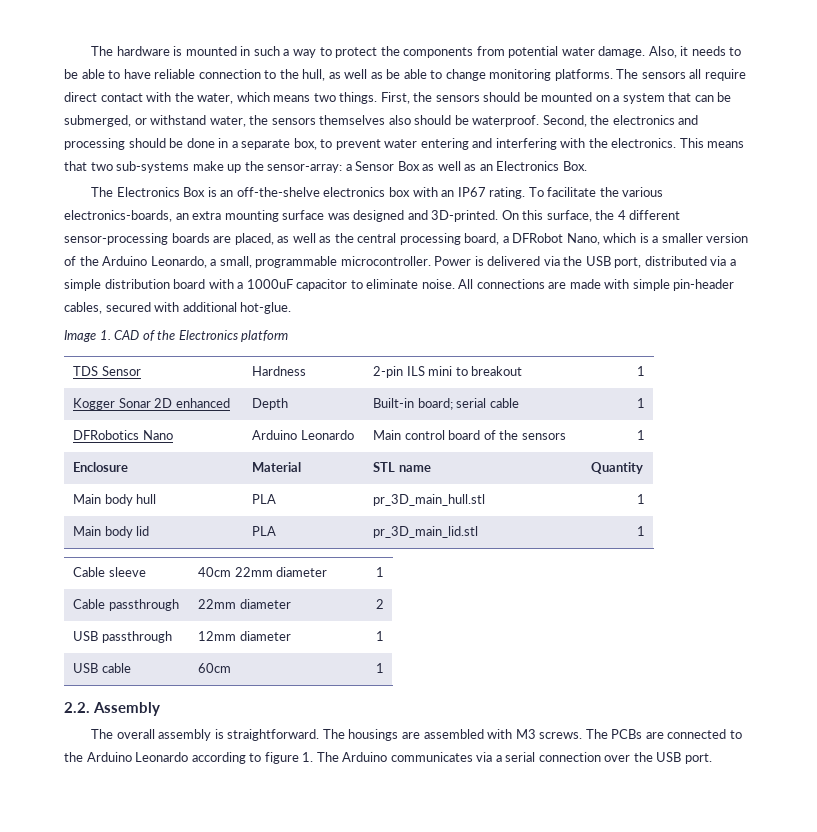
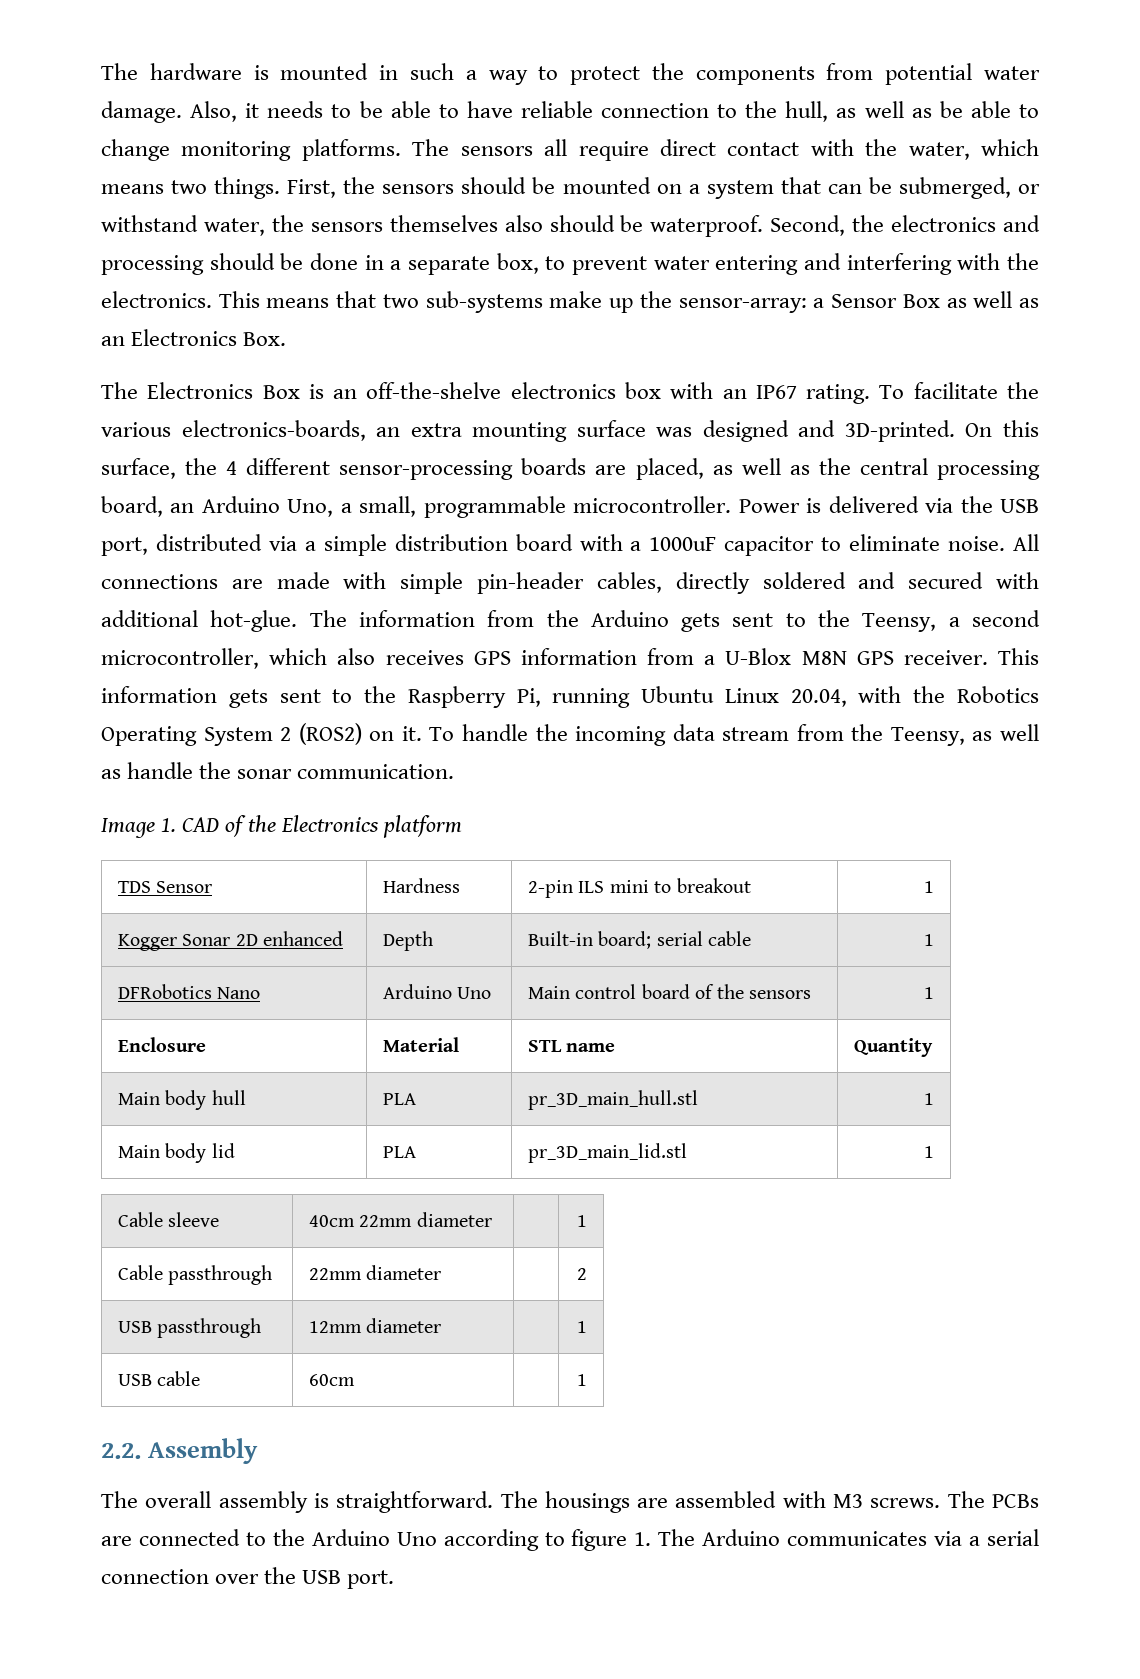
- On this surface, the 4 different sensor-processing boards are placed, as well as the central processing board, a DFRobot Nano, which is a smaller version of the Arduino Leonardo, a small, programmable microcontroller.
+ On this surface, the 4 different sensor-processing boards are placed, as well as the central processing board, an Arduino Uno, a small, programmable microcontroller.
- All connections are made with simple pin-header cables, secured with additional hot-glue.
+ All connections are made with simple pin-header cables, directly soldered and secured with additional hot-glue. The information from the Arduino gets sent to the Teensy, a second microcontroller, which also receives GPS information from a U-Blox M8N GPS receiver. This information gets sent to the Raspberry Pi, running Ubuntu Linux 20.04, with the Robotics Operating System 2 (ROS2) on it. To handle the incoming data stream from the Teensy, as well as handle the sonar communication.
- DFRobotics Nano | Arduino Leonardo | Main control board of the sensors | 1
+ DFRobotics Nano | Arduino Uno | Main control board of the sensors | 1
- The PCBs are connected to the Arduino Leonardo according to figure 1. The Arduino communicates via a serial connection over the USB port.
+ The PCBs are connected to the Arduino Uno according to figure 1. The Arduino communicates via a serial connection over the USB port.

